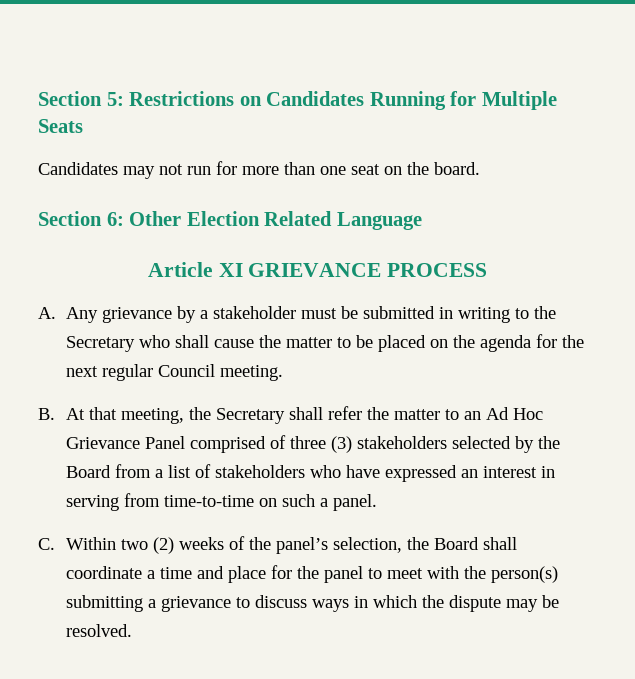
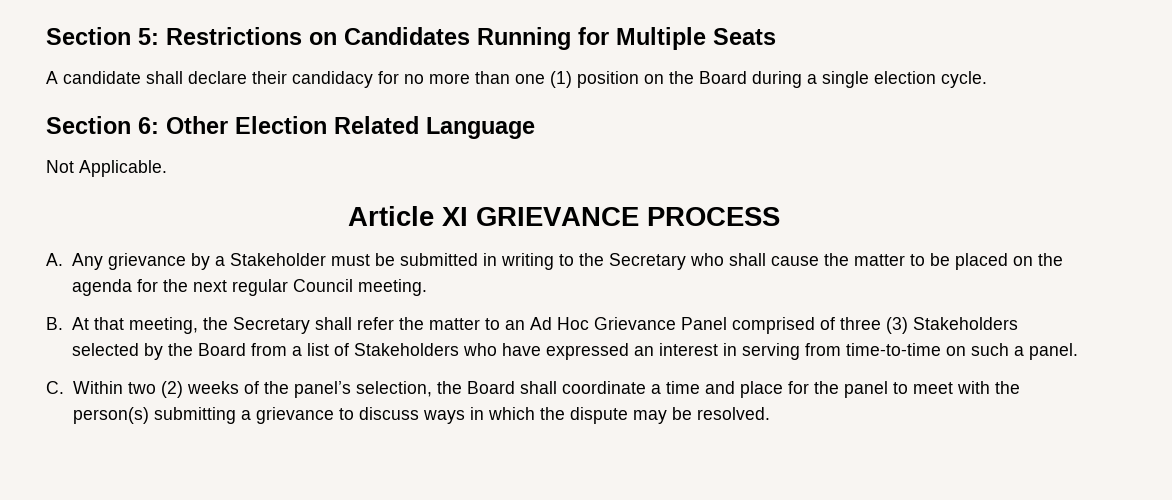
- Candidates may not run for more than one seat on the board.
+ A candidate shall declare their candidacy for no more than one (1) position on the Board during a single election cycle.
+ Not Applicable.
- A. Any grievance by a stakeholder must be submitted in writing to the Secretary who shall cause the matter to be placed on the agenda for the next regular Council meeting.
+ A. Any grievance by a Stakeholder must be submitted in writing to the Secretary who shall cause the matter to be placed on the agenda for the next regular Council meeting.
- B. At that meeting, the Secretary shall refer the matter to an Ad Hoc Grievance Panel comprised of three (3) stakeholders selected by the Board from a list of stakeholders who have expressed an interest in serving from time-to-time on such a panel.
+ B. At that meeting, the Secretary shall refer the matter to an Ad Hoc Grievance Panel comprised of three (3) Stakeholders selected by the Board from a list of Stakeholders who have expressed an interest in serving from time-to-time on such a panel.

